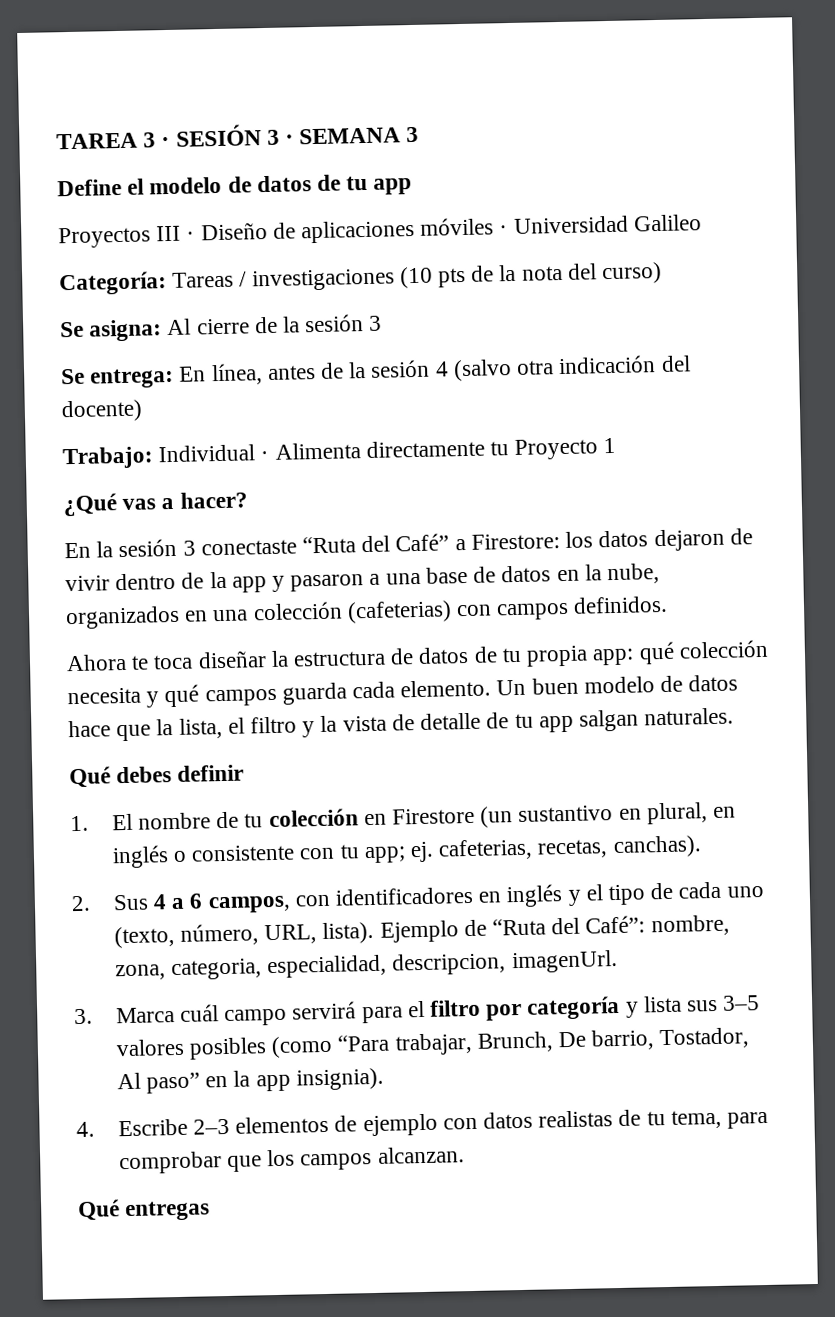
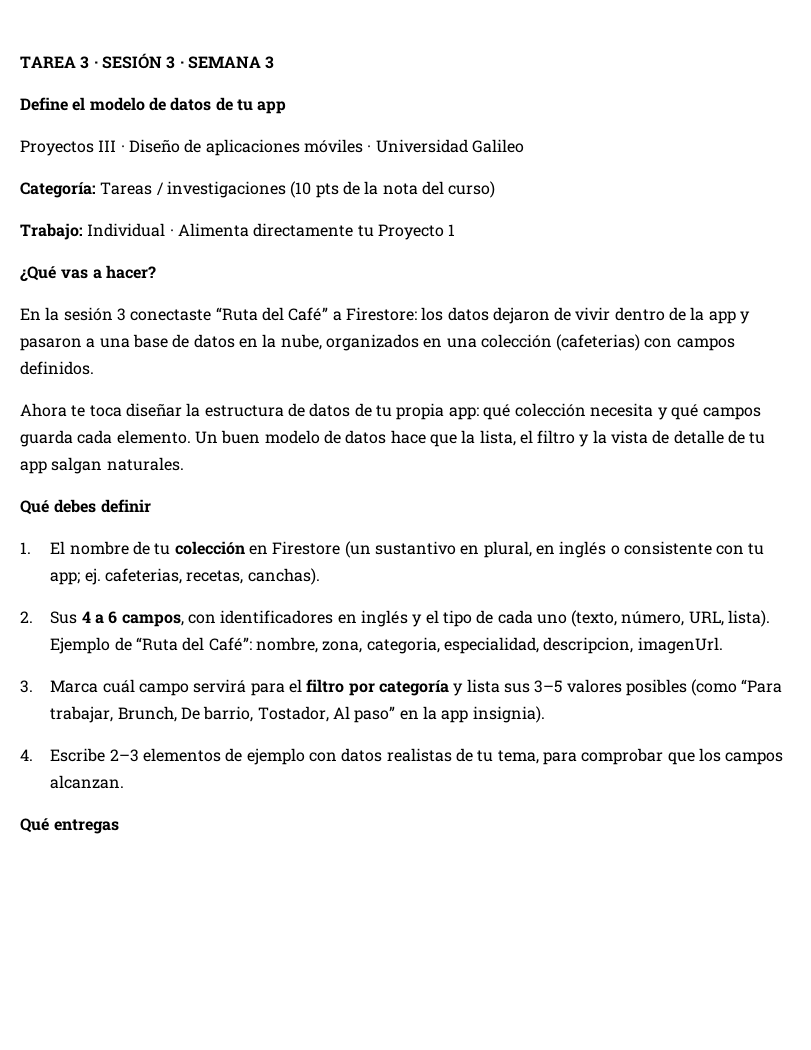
- Se asigna: Al cierre de la sesión 3
- Se entrega: En línea, antes de la sesión 4 (salvo otra indicación del docente)

